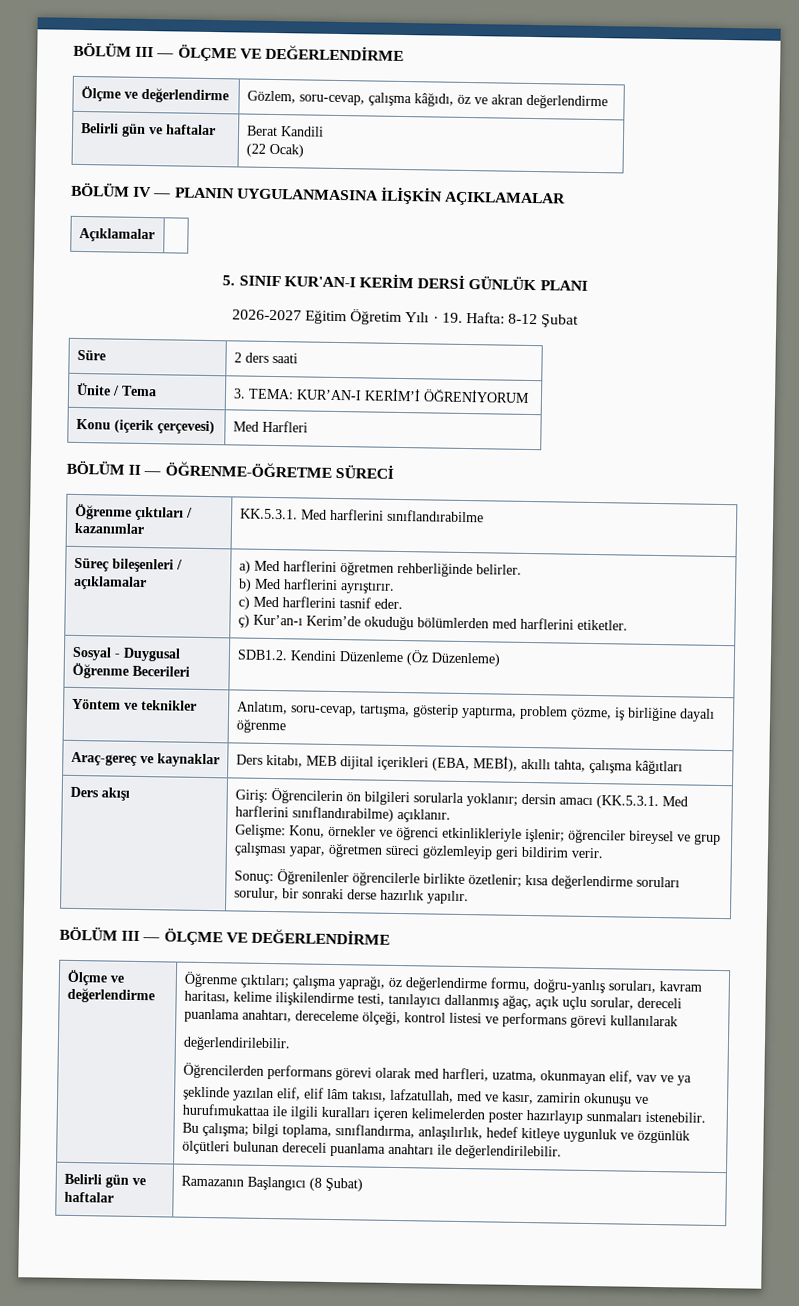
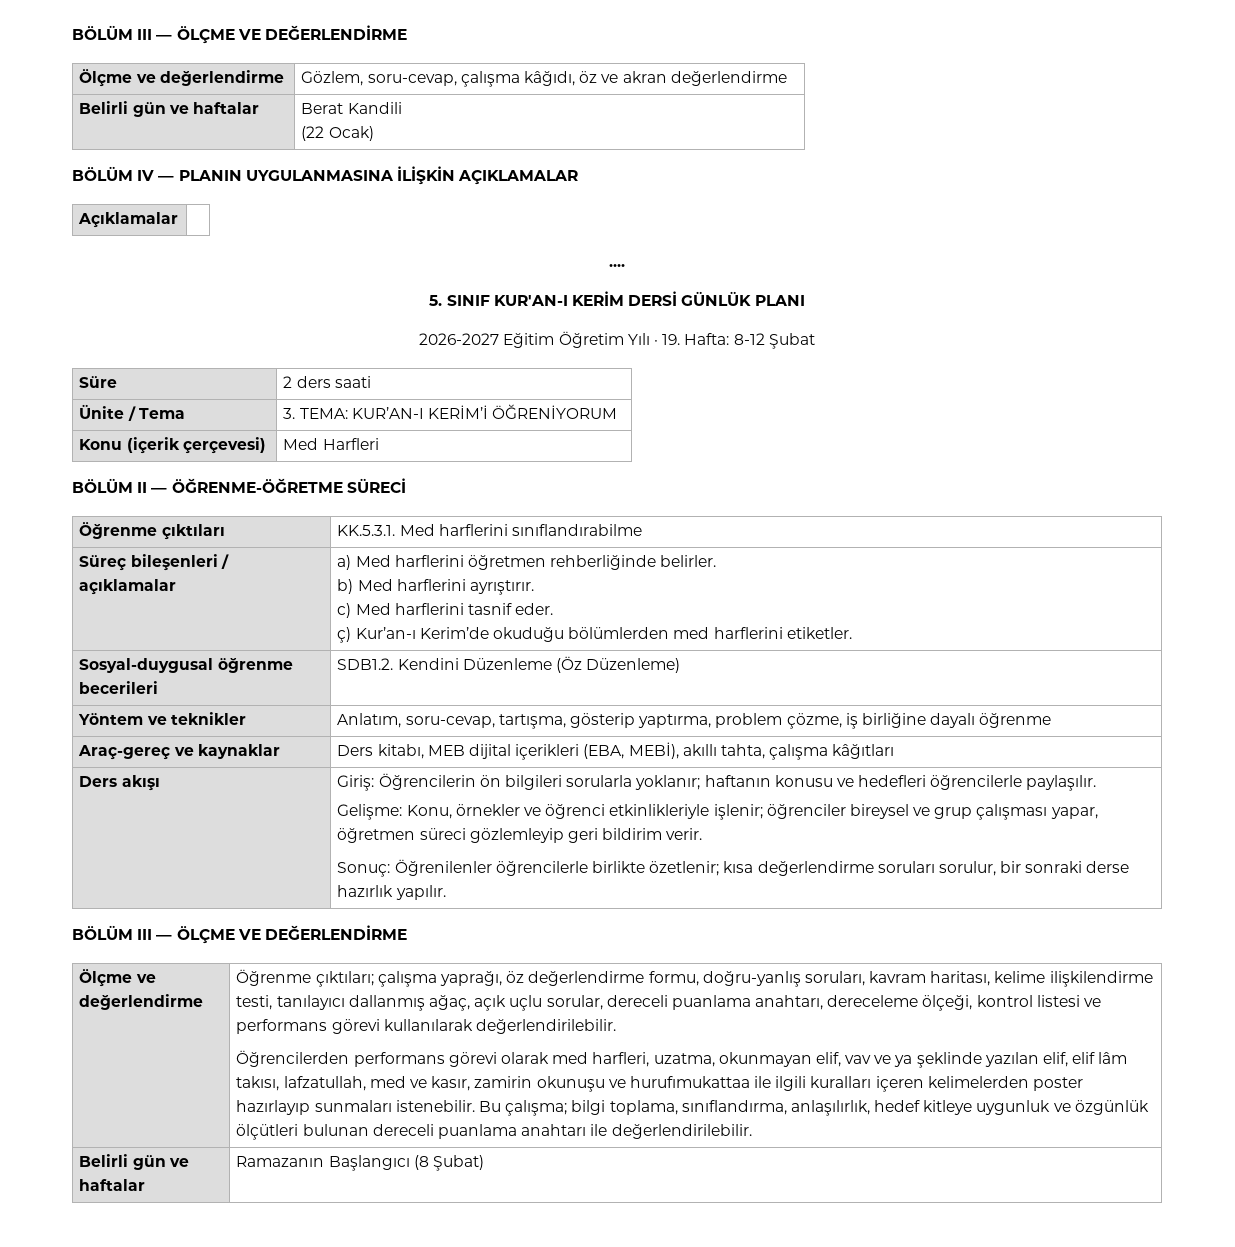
+ ....
- Öğrenme çıktıları / kazanımlar | KK.5.3.1. Med harflerini sınıflandırabilme
+ Öğrenme çıktıları | KK.5.3.1. Med harflerini sınıflandırabilme
- Sosyal - Duygusal Öğrenme Becerileri | SDB1.2. Kendini Düzenleme (Öz Düzenleme)
+ Sosyal-duygusal öğrenme becerileri | SDB1.2. Kendini Düzenleme (Öz Düzenleme)
- Giriş: Öğrencilerin ön bilgileri sorularla yoklanır; dersin amacı (KK.5.3.1. Med harflerini sınıflandırabilme) açıklanır.
+ Giriş: Öğrencilerin ön bilgileri sorularla yoklanır; haftanın konusu ve hedefleri öğrencilerle paylaşılır.
- Öğrenme çıktıları; çalışma yaprağı, öz değerlendirme formu, doğru-yanlış soruları, kavram haritası, kelime ilişkilendirme testi, tanılayıcı dallanmış ağaç, açık uçlu sorular, dereceli puanlama anahtarı, dereceleme ölçeği, kontrol listesi ve performans görevi kullanılarak
- değerlendirilebilir.
+ Öğrenme çıktıları; çalışma yaprağı, öz değerlendirme formu, doğru-yanlış soruları, kavram haritası, kelime ilişkilendirme testi, tanılayıcı dallanmış ağaç, açık uçlu sorular, dereceli puanlama anahtarı, dereceleme ölçeği, kontrol listesi ve performans görevi kullanılarak değerlendirilebilir.
- Öğrencilerden performans görevi olarak med harfleri, uzatma, okunmayan elif, vav ve ya
- şeklinde yazılan elif, elif lâm takısı, lafzatullah, med ve kasır, zamirin okunuşu ve hurufımukattaa ile ilgili kuralları içeren kelimelerden poster hazırlayıp sunmaları istenebilir.
+ Öğrencilerden performans görevi olarak med harfleri, uzatma, okunmayan elif, vav ve ya şeklinde yazılan elif, elif lâm takısı, lafzatullah, med ve kasır, zamirin okunuşu ve hurufımukattaa ile ilgili kuralları içeren kelimelerden poster hazırlayıp sunmaları istenebilir.

